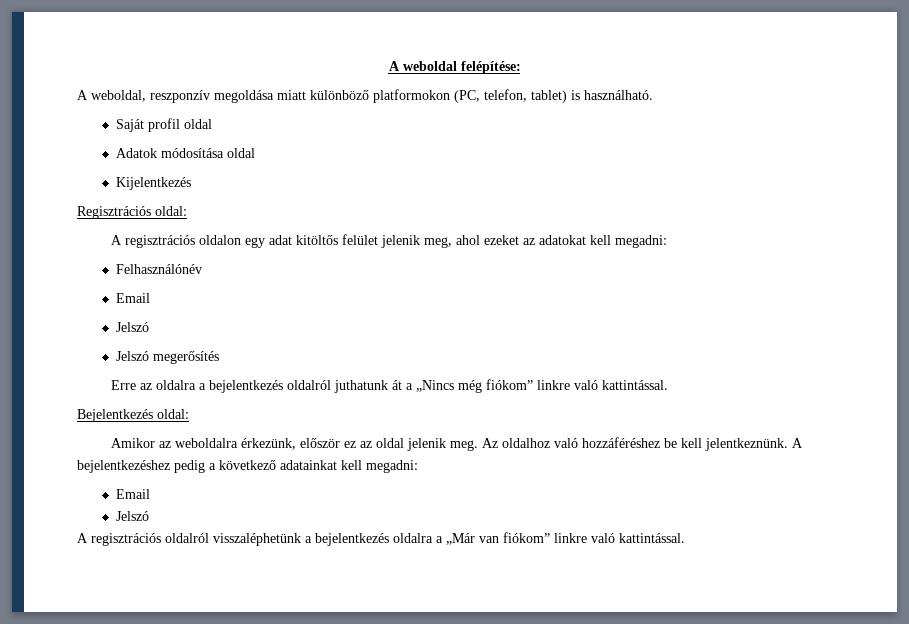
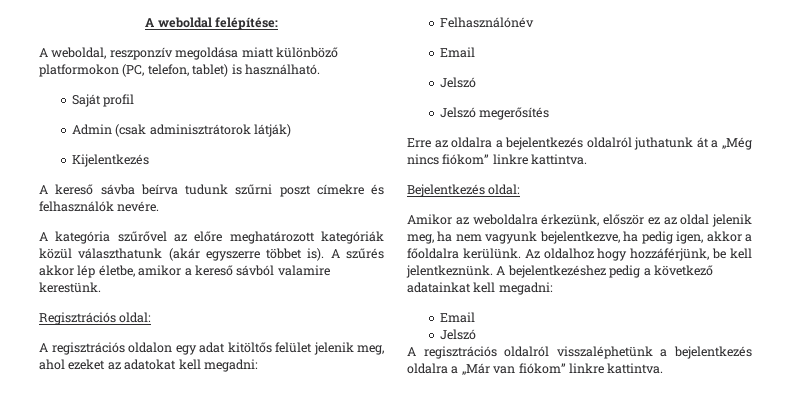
- Saját profil oldal
- Adatok módosítása oldal
+ Saját profil
+ Admin (csak adminisztrátorok látják)
  Kijelentkezés
+ A kereső sávba beírva tudunk szűrni poszt címekre és felhasználók nevére.
+ A kategória szűrővel az előre meghatározott kategóriák közül választhatunk (akár egyszerre többet is). A szűrés akkor lép életbe, amikor a kereső sávból valamire kerestünk.
- Erre az oldalra a bejelentkezés oldalról juthatunk át a „Nincs még fiókom” linkre való kattintással.
+ Erre az oldalra a bejelentkezés oldalról juthatunk át a „Még nincs fiókom” linkre kattintva.
- Amikor az weboldalra érkezünk, először ez az oldal jelenik meg. Az oldalhoz való hozzáféréshez be kell jelentkeznünk.
+ Amikor az weboldalra érkezünk, először ez az oldal jelenik meg, ha nem vagyunk bejelentkezve, ha pedig igen, akkor a főoldalra kerülünk. Az oldalhoz hogy hozzáférjünk, be kell jelentkeznünk.
- A regisztrációs oldalról visszaléphetünk a bejelentkezés oldalra a „Már van fiókom” linkre való kattintással.
+ A regisztrációs oldalról visszaléphetünk a bejelentkezés oldalra a „Már van fiókom” linkre kattintva.

